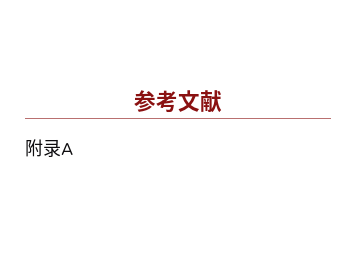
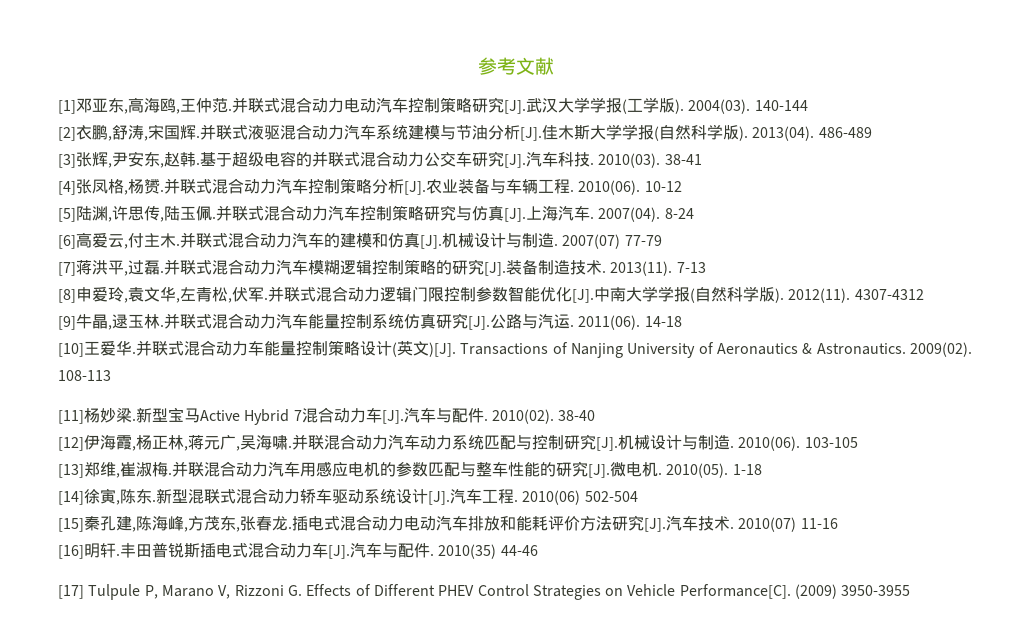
- 附录A
+ [1]邓亚东,高海鸥,王仲范.并联式混合动力电动汽车控制策略研究[J].武汉大学学报(工学版). 2004(03). 140-144
+ [2]衣鹏,舒涛,宋国辉.并联式液驱混合动力汽车系统建模与节油分析[J].佳木斯大学学报(自然科学版). 2013(04). 486-489
+ [3]张辉,尹安东,赵韩.基于超级电容的并联式混合动力公交车研究[J].汽车科技. 2010(03). 38-41
+ [4]张凤格,杨赟.并联式混合动力汽车控制策略分析[J].农业装备与车辆工程. 2010(06). 10-12
+ [5]陆渊,许思传,陆玉佩.并联式混合动力汽车控制策略研究与仿真[J].上海汽车. 2007(04). 8-24
+ [6]高爱云,付主木.并联式混合动力汽车的建模和仿真[J].机械设计与制造. 2007(07) 77-79
+ [7]蒋洪平,过磊.并联式混合动力汽车模糊逻辑控制策略的研究[J].装备制造技术. 2013(11). 7-13
+ [8]申爱玲,袁文华,左青松,伏军.并联式混合动力逻辑门限控制参数智能优化[J].中南大学学报(自然科学版). 2012(11). 4307-4312
+ [9]牛晶,逯玉林.并联式混合动力汽车能量控制系统仿真研究[J].公路与汽运. 2011(06). 14-18
+ [10]王爱华.并联式混合动力车能量控制策略设计(英文)[J]. Transactions of Nanjing University of Aeronautics & Astronautics. 2009(02). 108-113
+ [11]杨妙梁.新型宝马Active Hybrid 7混合动力车[J].汽车与配件. 2010(02). 38-40
+ [12]伊海霞,杨正林,蒋元广,吴海啸.并联混合动力汽车动力系统匹配与控制研究[J].机械设计与制造. 2010(06). 103-105
+ [13]郑维,崔淑梅.并联混合动力汽车用感应电机的参数匹配与整车性能的研究[J].微电机. 2010(05). 1-18
+ [14]徐寅,陈东.新型混联式混合动力轿车驱动系统设计[J].汽车工程. 2010(06) 502-504
+ [15]秦孔建,陈海峰,方茂东,张春龙.插电式混合动力电动汽车排放和能耗评价方法研究[J].汽车技术. 2010(07) 11-16
+ [16]明轩.丰田普锐斯插电式混合动力车[J].汽车与配件. 2010(35) 44-46
+ [17] Tulpule P, Marano V, Rizzoni G. Effects of Different PHEV Control Strategies on Vehicle Performance[C]. (2009) 3950-3955

